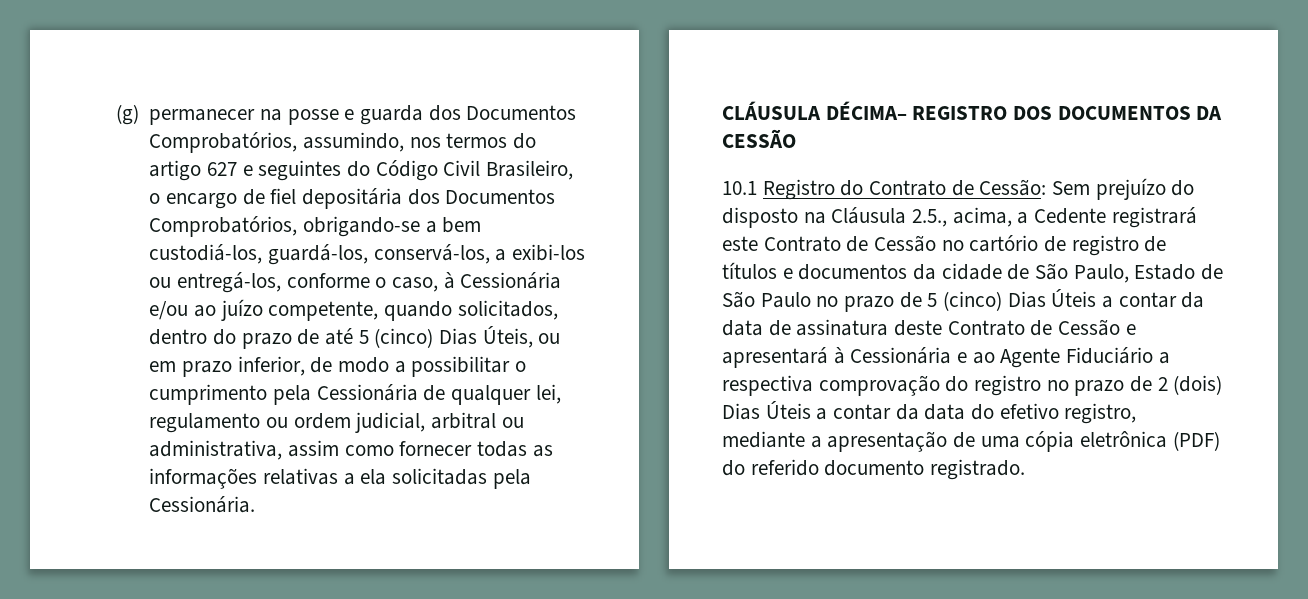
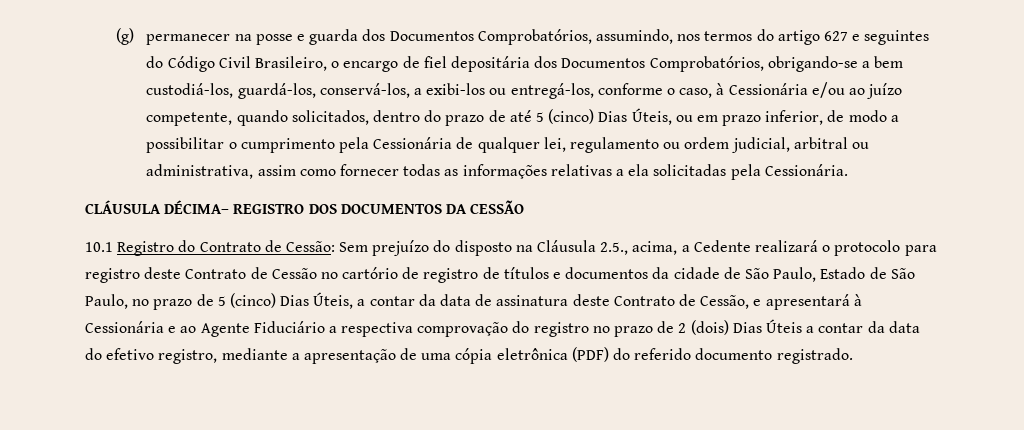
- Sem prejuízo do disposto na Cláusula 2.5., acima, a Cedente registrará este Contrato de Cessão no cartório de registro de títulos e documentos da cidade de São Paulo, Estado de São Paulo no prazo de 5 (cinco) Dias Úteis a contar da data de assinatura deste Contrato de Cessão e apresentará à Cessionária e ao Agente Fiduciário a respectiva comprovação do registro no prazo de 2 (dois) Dias Úteis a contar da data do efetivo registro, mediante a apresentação de uma cópia eletrônica (PDF) do referido documento registrado.
+ Sem prejuízo do disposto na Cláusula 2.5., acima, a Cedente realizará o protocolo para registro deste Contrato de Cessão no cartório de registro de títulos e documentos da cidade de São Paulo, Estado de São Paulo, no prazo de 5 (cinco) Dias Úteis, a contar da data de assinatura deste Contrato de Cessão, e apresentará à Cessionária e ao Agente Fiduciário a respectiva comprovação do registro no prazo de 2 (dois) Dias Úteis a contar da data do efetivo registro, mediante a apresentação de uma cópia eletrônica (PDF) do referido documento registrado.

